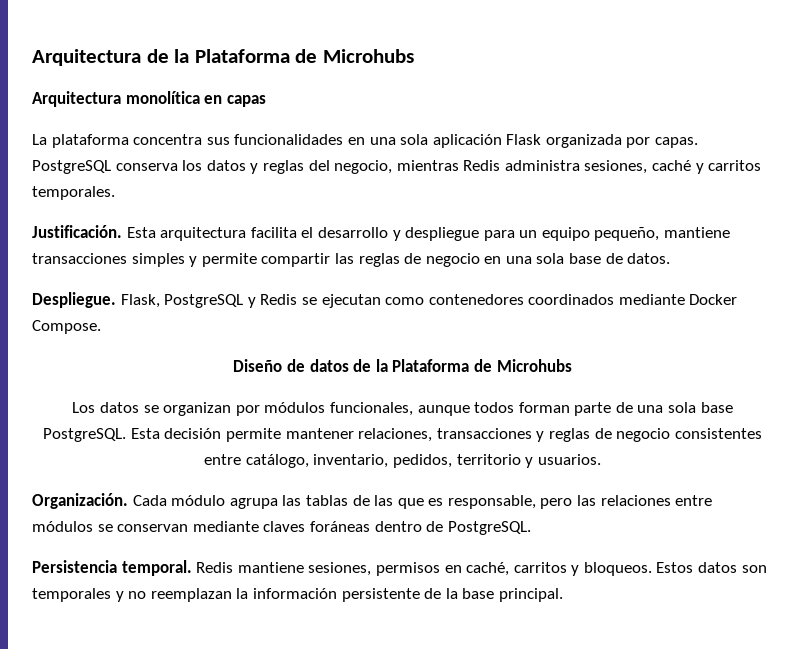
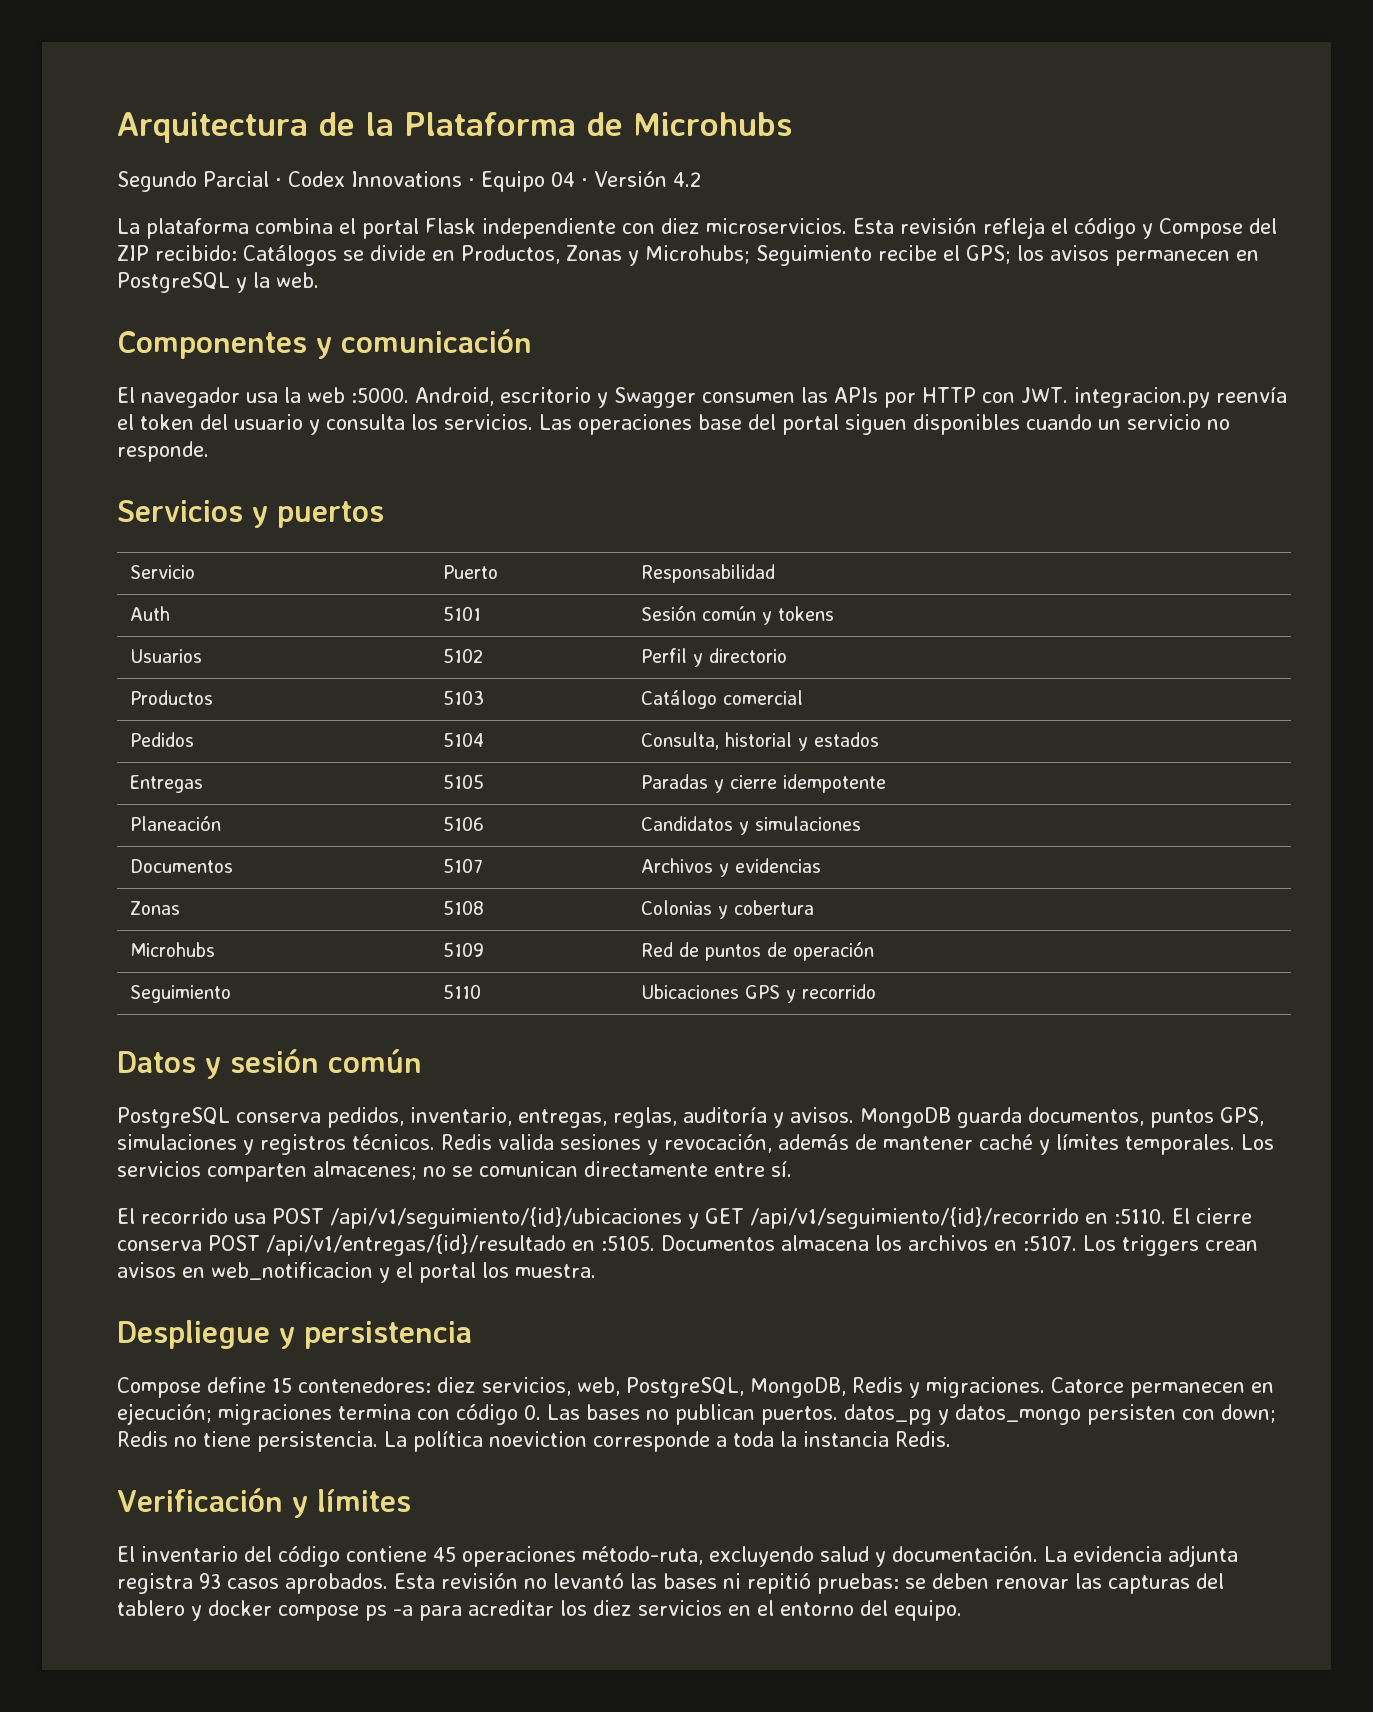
- Arquitectura monolítica en capas
- La plataforma concentra sus funcionalidades en una sola aplicación Flask organizada por capas. PostgreSQL conserva los datos y reglas del negocio, mientras Redis administra sesiones, caché y carritos temporales.
- Justificación. Esta arquitectura facilita el desarrollo y despliegue para un equipo pequeño, mantiene transacciones simples y permite compartir las reglas de negocio en una sola base de datos.
- Despliegue. Flask, PostgreSQL y Redis se ejecutan como contenedores coordinados mediante Docker Compose.
- Diseño de datos de la Plataforma de Microhubs
- Los datos se organizan por módulos funcionales, aunque todos forman parte de una sola base PostgreSQL. Esta decisión permite mantener relaciones, transacciones y reglas de negocio consistentes entre catálogo, inventario, pedidos, territorio y usuarios.
- Organización. Cada módulo agrupa las tablas de las que es responsable, pero las relaciones entre módulos se conservan mediante claves foráneas dentro de PostgreSQL.
- Persistencia temporal. Redis mantiene sesiones, permisos en caché, carritos y bloqueos. Estos datos son temporales y no reemplazan la información persistente de la base principal.
+ Segundo Parcial · Codex Innovations · Equipo 04 · Versión 4.2
+ La plataforma combina el portal Flask independiente con diez microservicios. Esta revisión refleja el código y Compose del ZIP recibido: Catálogos se divide en Productos, Zonas y Microhubs; Seguimiento recibe el GPS; los avisos permanecen en PostgreSQL y la web.
+ Componentes y comunicación
+ El navegador usa la web :5000. Android, escritorio y Swagger consumen las APIs por HTTP con JWT. integracion.py reenvía el token del usuario y consulta los servicios. Las operaciones base del portal siguen disponibles cuando un servicio no responde.
+ Servicios y puertos
+ Servicio | Puerto | Responsabilidad
+ Auth | 5101 | Sesión común y tokens
+ Usuarios | 5102 | Perfil y directorio
+ Productos | 5103 | Catálogo comercial
+ Pedidos | 5104 | Consulta, historial y estados
+ Entregas | 5105 | Paradas y cierre idempotente
+ Planeación | 5106 | Candidatos y simulaciones
+ Documentos | 5107 | Archivos y evidencias
+ Zonas | 5108 | Colonias y cobertura
+ Microhubs | 5109 | Red de puntos de operación
+ Seguimiento | 5110 | Ubicaciones GPS y recorrido
+ Datos y sesión común
+ PostgreSQL conserva pedidos, inventario, entregas, reglas, auditoría y avisos. MongoDB guarda documentos, puntos GPS, simulaciones y registros técnicos. Redis valida sesiones y revocación, además de mantener caché y límites temporales. Los servicios comparten almacenes; no se comunican directamente entre sí.
+ El recorrido usa POST /api/v1/seguimiento/{id}/ubicaciones y GET /api/v1/seguimiento/{id}/recorrido en :5110. El cierre conserva POST /api/v1/entregas/{id}/resultado en :5105. Documentos almacena los archivos en :5107. Los triggers crean avisos en web_notificacion y el portal los muestra.
+ Despliegue y persistencia
+ Compose define 15 contenedores: diez servicios, web, PostgreSQL, MongoDB, Redis y migraciones. Catorce permanecen en ejecución; migraciones termina con código 0. Las bases no publican puertos. datos_pg y datos_mongo persisten con down; Redis no tiene persistencia. La política noeviction corresponde a toda la instancia Redis.
+ Verificación y límites
+ El inventario del código contiene 45 operaciones método-ruta, excluyendo salud y documentación. La evidencia adjunta registra 93 casos aprobados. Esta revisión no levantó las bases ni repitió pruebas: se deben renovar las capturas del tablero y docker compose ps -a para acreditar los diez servicios en el entorno del equipo.

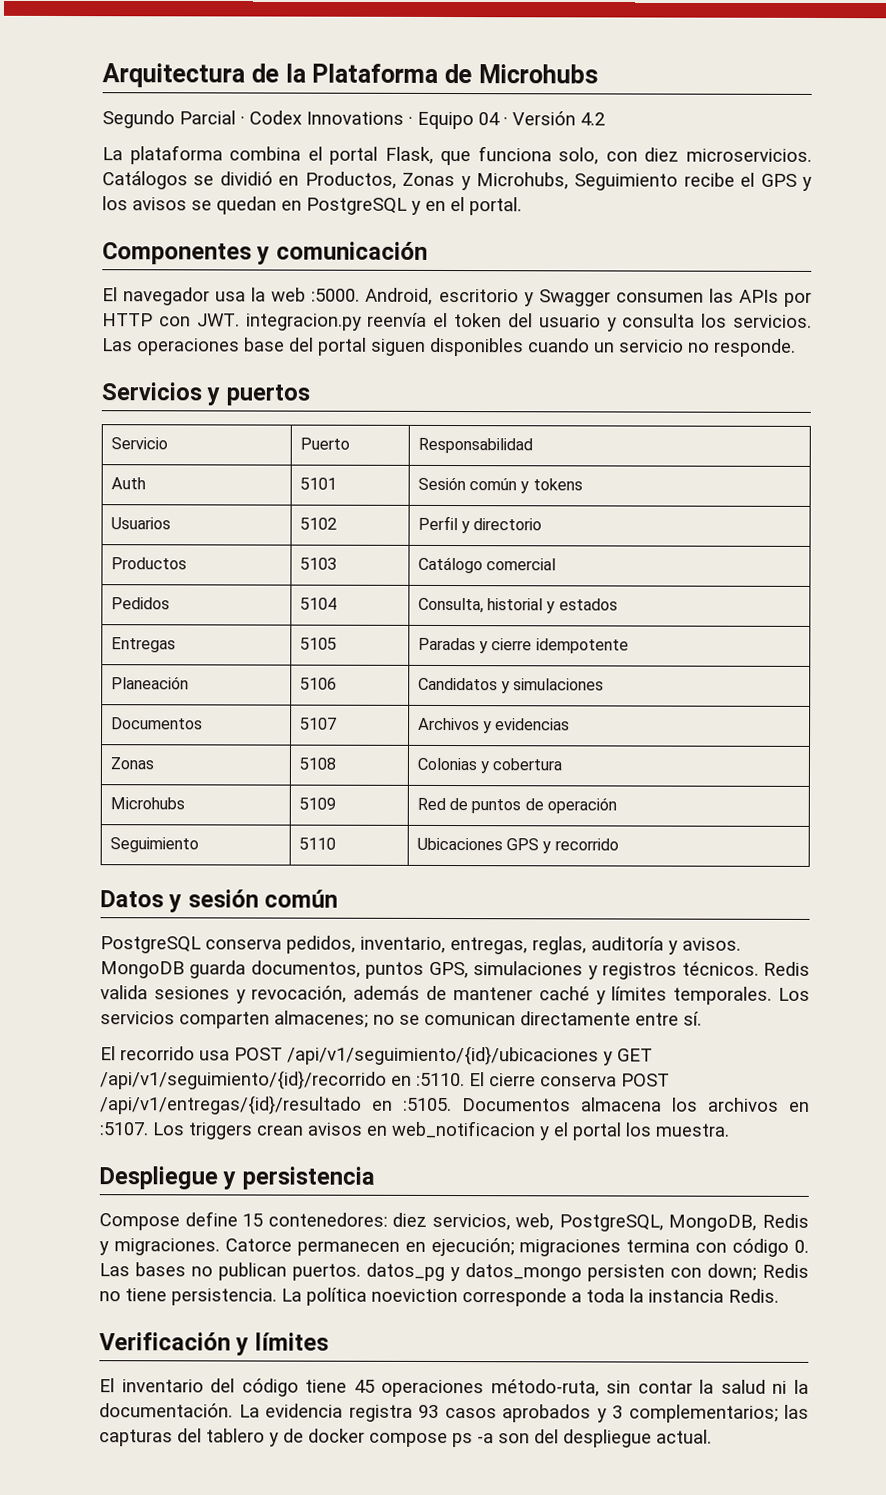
- La plataforma combina el portal Flask independiente con diez microservicios. Esta revisión refleja el código y Compose del ZIP recibido: Catálogos se divide en Productos, Zonas y Microhubs; Seguimiento recibe el GPS; los avisos permanecen en PostgreSQL y la web.
+ La plataforma combina el portal Flask, que funciona solo, con diez microservicios. Catálogos se dividió en Productos, Zonas y Microhubs, Seguimiento recibe el GPS y los avisos se quedan en PostgreSQL y en el portal.
- El inventario del código contiene 45 operaciones método-ruta, excluyendo salud y documentación.
+ El inventario del código tiene 45 operaciones método-ruta, sin contar la salud ni la documentación.
- La evidencia adjunta registra 93 casos aprobados. Esta revisión no levantó las bases ni repitió pruebas: se deben renovar las capturas del tablero y docker compose ps -a para acreditar los diez servicios en el entorno del equipo.
+ La evidencia registra 93 casos aprobados y 3 complementarios; las capturas del tablero y de docker compose ps -a son del despliegue actual.

